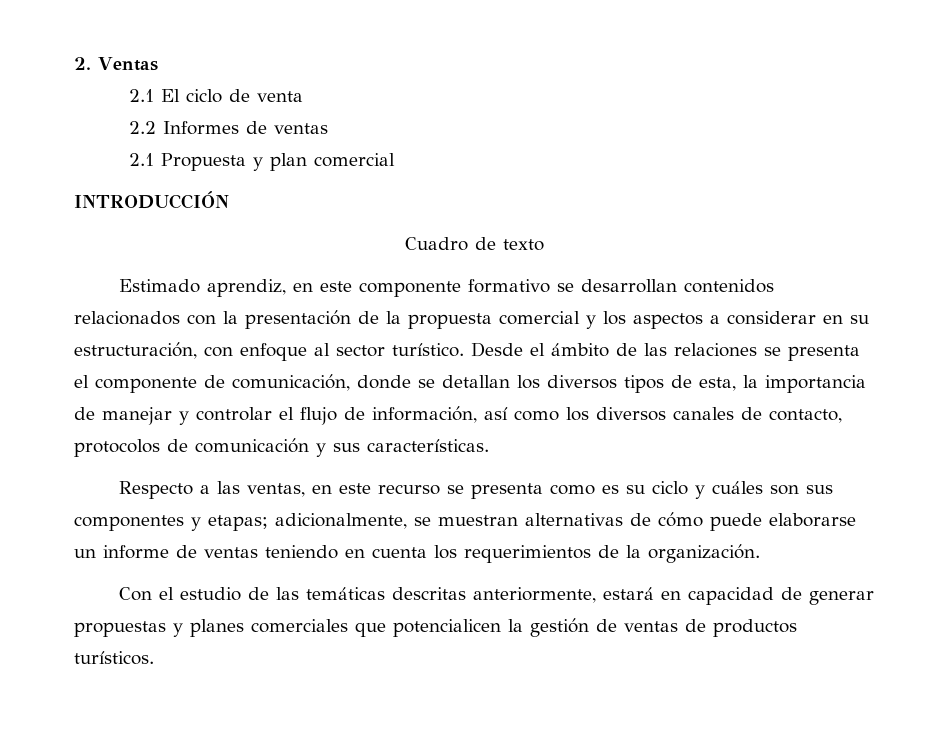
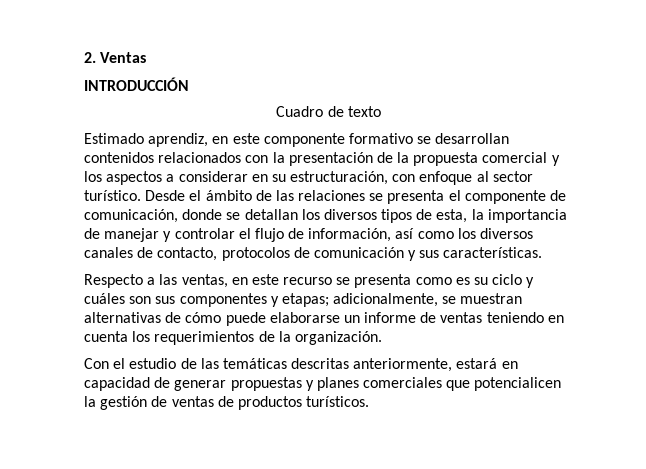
- 2.1 El ciclo de venta
- 2.2 Informes de ventas
- 2.1 Propuesta y plan comercial

